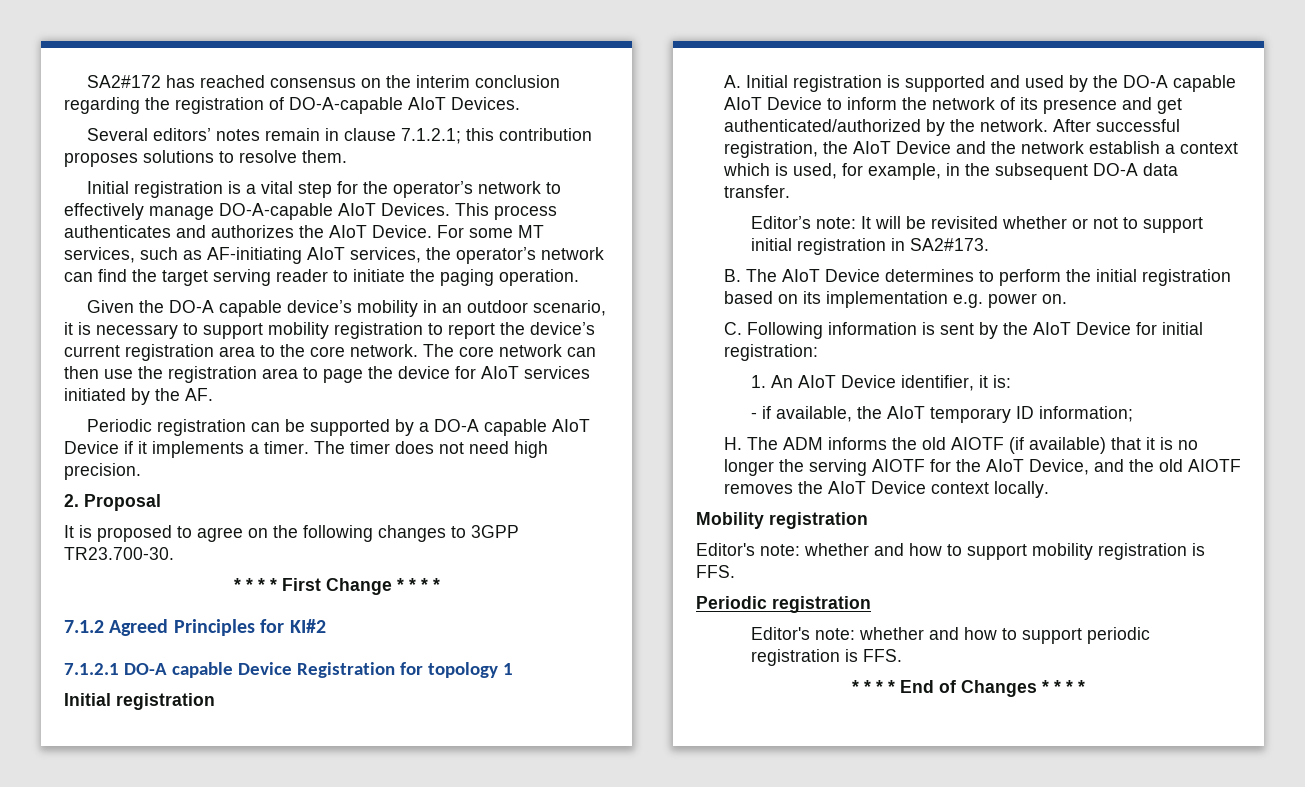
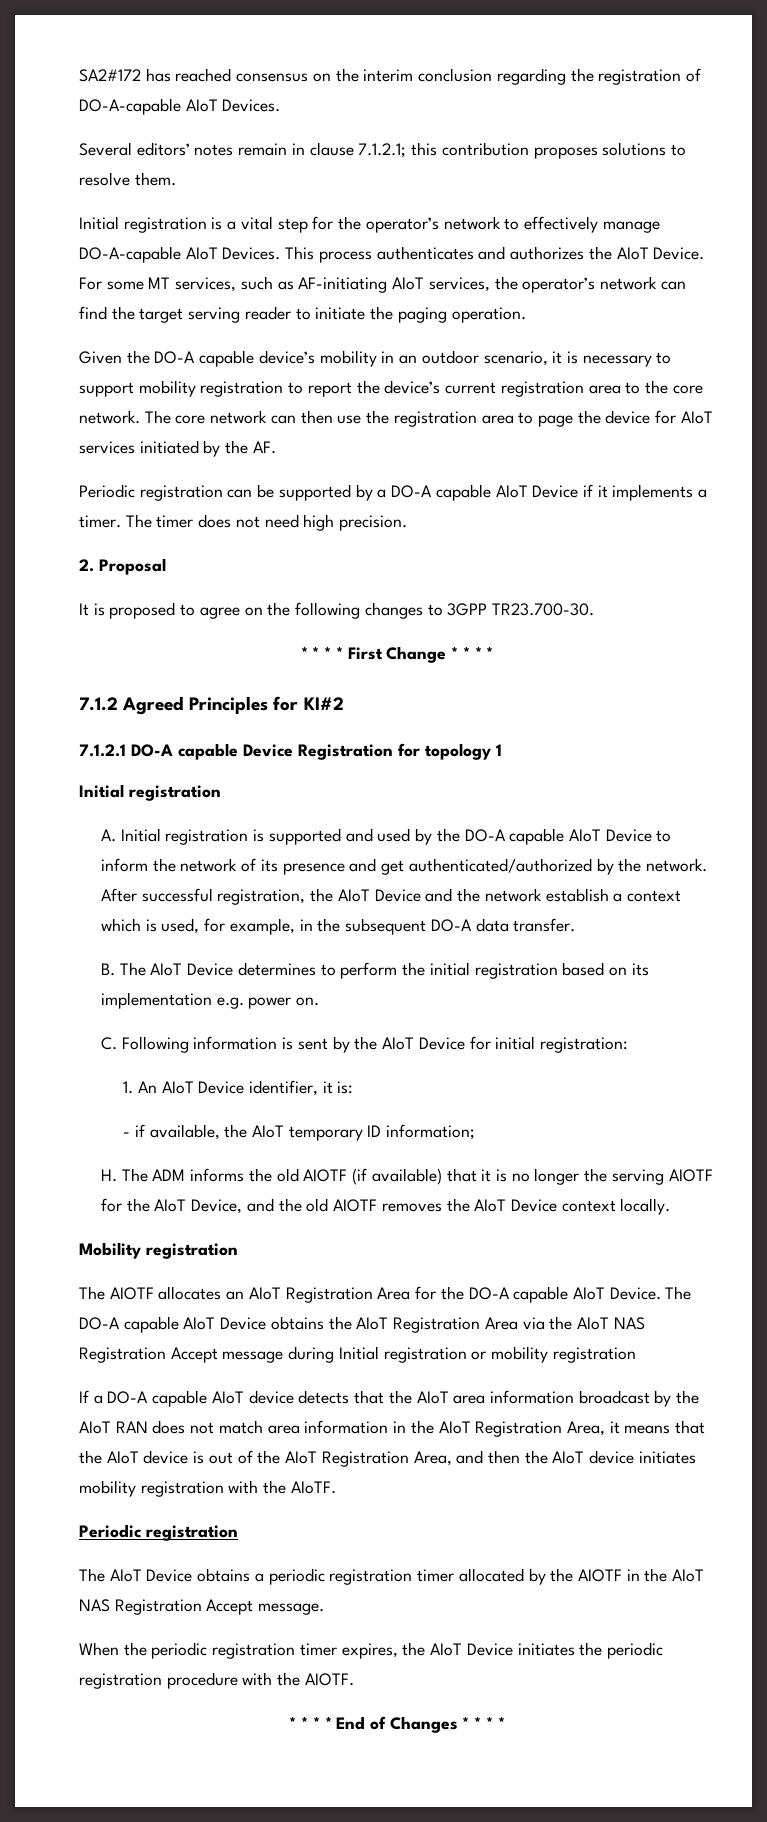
- Editor’s note: It will be revisited whether or not to support initial registration in SA2#173.
- Editor's note: whether and how to support mobility registration is FFS.
+ The AIOTF allocates an AIoT Registration Area for the DO-A capable AIoT Device. The DO-A capable AIoT Device obtains the AIoT Registration Area via the AIoT NAS Registration Accept message during Initial registration or mobility registration
+ If a DO-A capable AIoT device detects that the AIoT area information broadcast by the AIoT RAN does not match area information in the AIoT Registration Area, it means that the AIoT device is out of the AIoT Registration Area, and then the AIoT device initiates mobility registration with the AIoTF.
  Periodic registration
- Editor's note: whether and how to support periodic registration is FFS.
+ The AIoT Device obtains a periodic registration timer allocated by the AIOTF in the AIoT NAS Registration Accept message.
+ When the periodic registration timer expires, the AIoT Device initiates the periodic registration procedure with the AIOTF.

